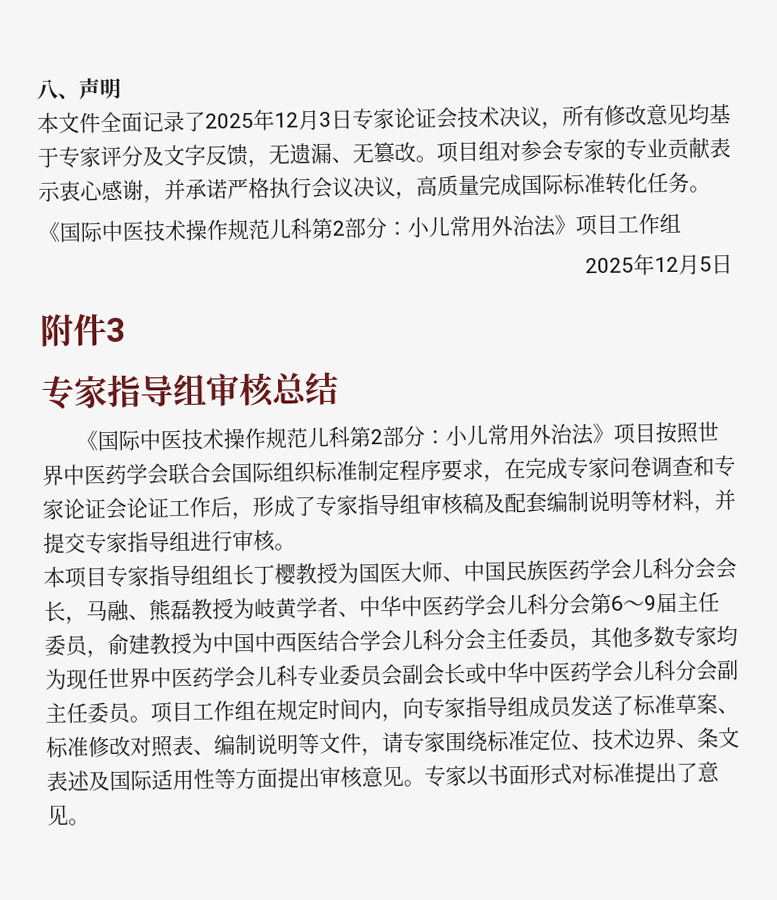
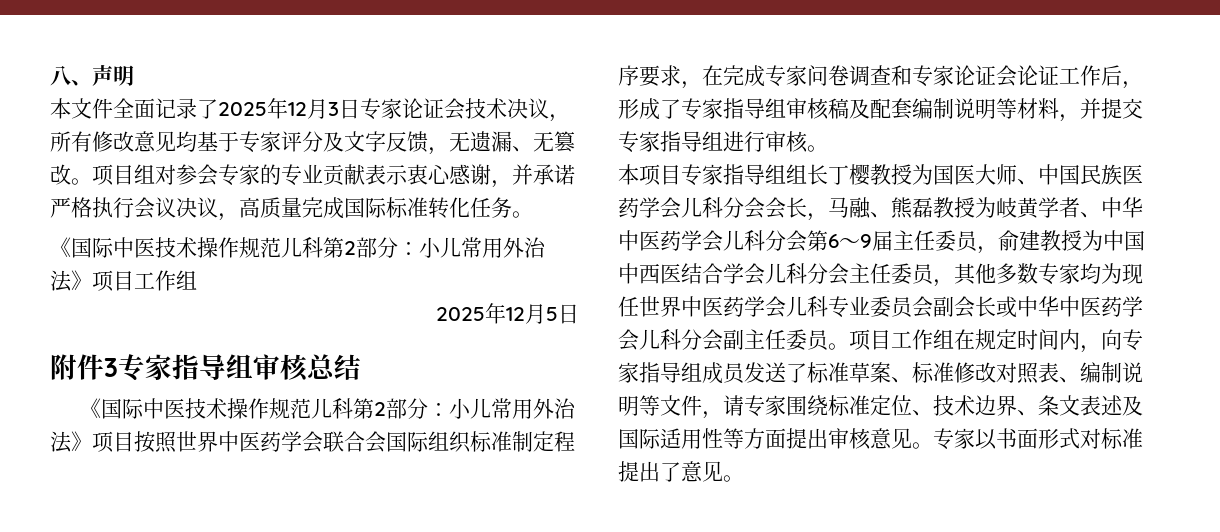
- 附件3
- 专家指导组审核总结
+ 附件3专家指导组审核总结

